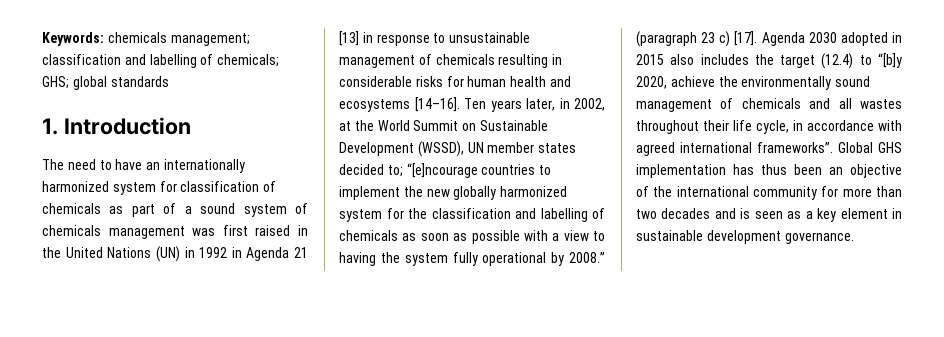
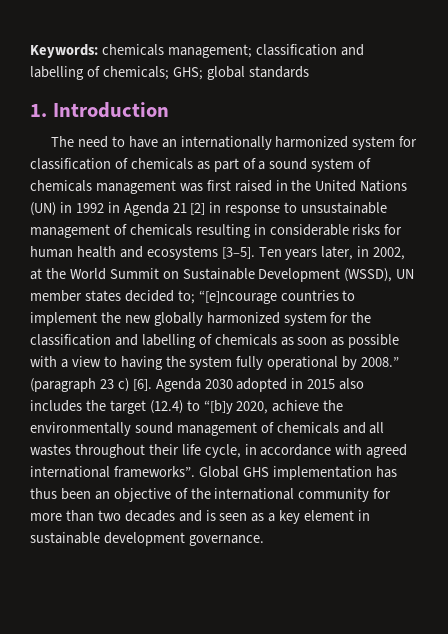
- The need to have an internationally harmonized system for classification of chemicals as part of a sound system of chemicals management was first raised in the United Nations (UN) in 1992 in Agenda 21 [13] in response to unsustainable management of chemicals resulting in considerable risks for human health and ecosystems [14–16].
+ The need to have an internationally harmonized system for classification of chemicals as part of a sound system of chemicals management was first raised in the United Nations (UN) in 1992 in Agenda 21 [2] in response to unsustainable management of chemicals resulting in considerable risks for human health and ecosystems [3–5].
- (paragraph 23 c) [17].
+ (paragraph 23 c) [6].

